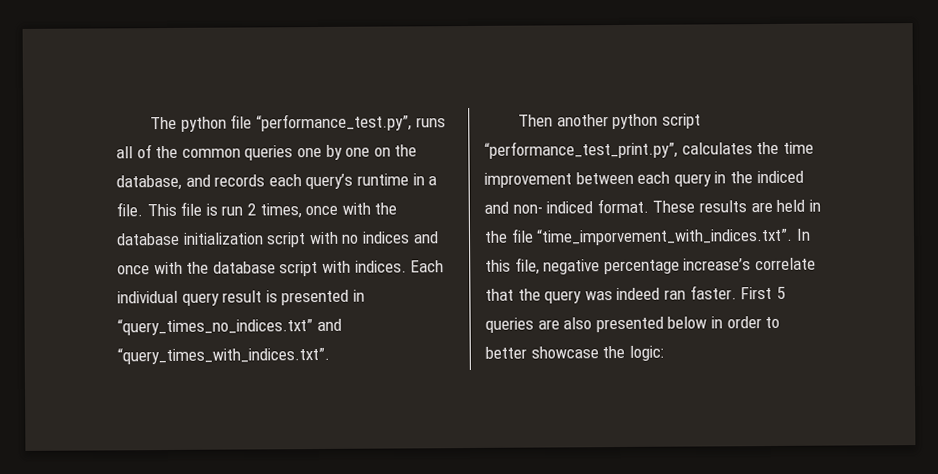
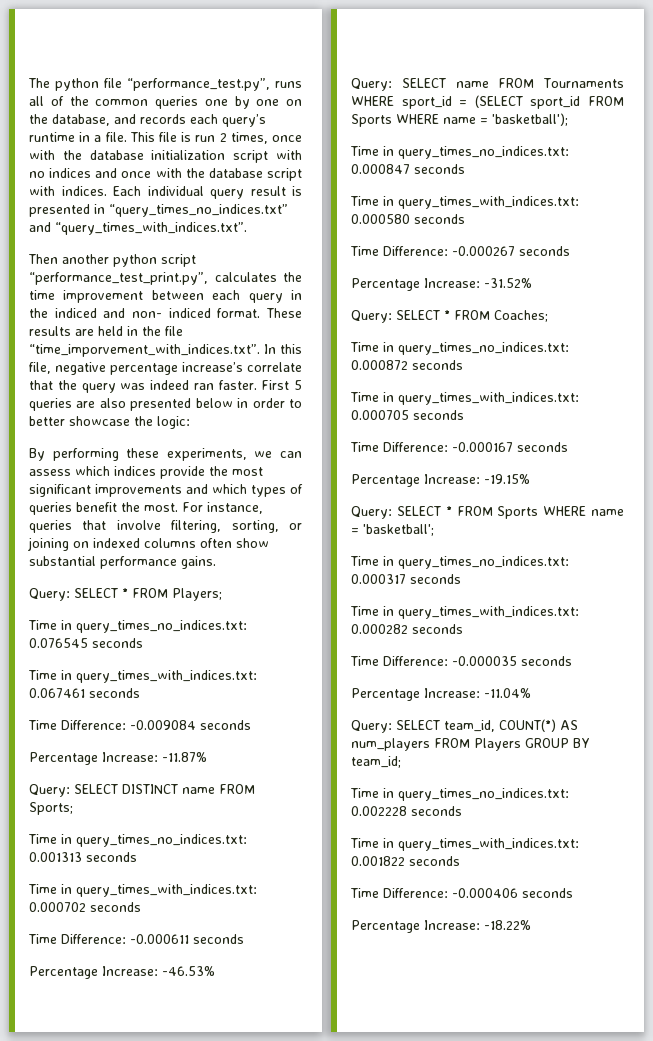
+ By performing these experiments, we can assess which indices provide the most significant improvements and which types of queries benefit the most. For instance, queries that involve filtering, sorting, or joining on indexed columns often show substantial performance gains.
+ Query: SELECT * FROM Players;
+ Time in query_times_no_indices.txt: 0.076545 seconds
+ Time in query_times_with_indices.txt: 0.067461 seconds
+ Time Difference: -0.009084 seconds
+ Percentage Increase: -11.87%
+ Query: SELECT DISTINCT name FROM Sports;
+ Time in query_times_no_indices.txt: 0.001313 seconds
+ Time in query_times_with_indices.txt: 0.000702 seconds
+ Time Difference: -0.000611 seconds
+ Percentage Increase: -46.53%
+ Query: SELECT name FROM Tournaments WHERE sport_id = (SELECT sport_id FROM Sports WHERE name = 'basketball');
+ Time in query_times_no_indices.txt: 0.000847 seconds
+ Time in query_times_with_indices.txt: 0.000580 seconds
+ Time Difference: -0.000267 seconds
+ Percentage Increase: -31.52%
+ Query: SELECT * FROM Coaches;
+ Time in query_times_no_indices.txt: 0.000872 seconds
+ Time in query_times_with_indices.txt: 0.000705 seconds
+ Time Difference: -0.000167 seconds
+ Percentage Increase: -19.15%
+ Query: SELECT * FROM Sports WHERE name = 'basketball';
+ Time in query_times_no_indices.txt: 0.000317 seconds
+ Time in query_times_with_indices.txt: 0.000282 seconds
+ Time Difference: -0.000035 seconds
+ Percentage Increase: -11.04%
+ Query: SELECT team_id, COUNT(*) AS num_players FROM Players GROUP BY team_id;
+ Time in query_times_no_indices.txt: 0.002228 seconds
+ Time in query_times_with_indices.txt: 0.001822 seconds
+ Time Difference: -0.000406 seconds
+ Percentage Increase: -18.22%

